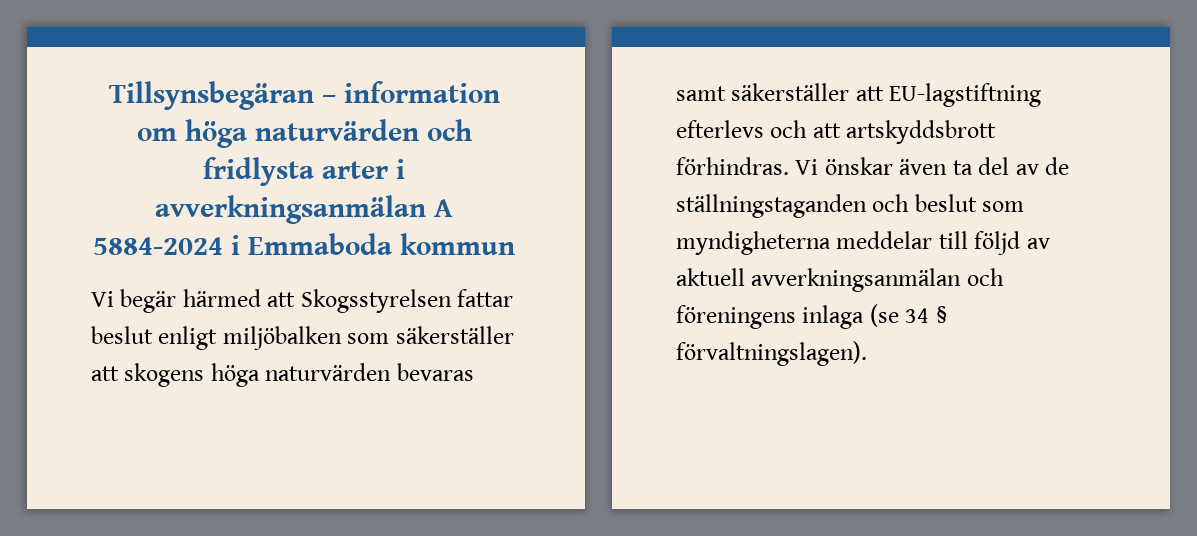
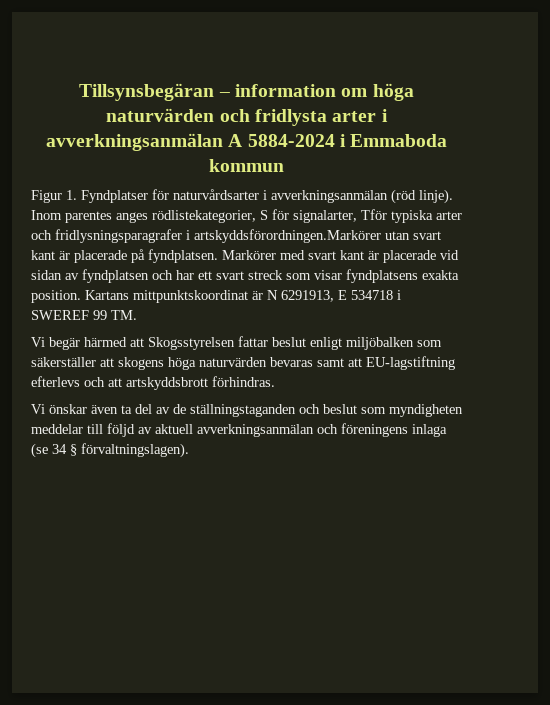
+ Figur 1. Fyndplatser för naturvårdsarter i avverkningsanmälan (röd linje). Inom parentes anges rödlistekategorier, S för signalarter, Tför typiska arter och fridlysningsparagrafer i artskyddsförordningen.Markörer utan svart kant är placerade på fyndplatsen. Markörer med svart kant är placerade vid sidan av fyndplatsen och har ett svart streck som visar fyndplatsens exakta position. Kartans mittpunktskoordinat är N 6291913, E 534718 i SWEREF 99 TM.
- Vi begär härmed att Skogsstyrelsen fattar beslut enligt miljöbalken som säkerställer att skogens höga naturvärden bevaras samt säkerställer att EU-lagstiftning efterlevs och att artskyddsbrott förhindras. Vi önskar även ta del av de ställningstaganden och beslut som myndigheterna meddelar till följd av aktuell avverkningsanmälan och föreningens inlaga (se 34 § förvaltningslagen).
+ Vi begär härmed att Skogsstyrelsen fattar beslut enligt miljöbalken som säkerställer att skogens höga naturvärden bevaras samt att EU-lagstiftning efterlevs och att artskyddsbrott förhindras.
+ Vi önskar även ta del av de ställningstaganden och beslut som myndigheten meddelar till följd av aktuell avverkningsanmälan och föreningens inlaga (se 34 § förvaltningslagen).

